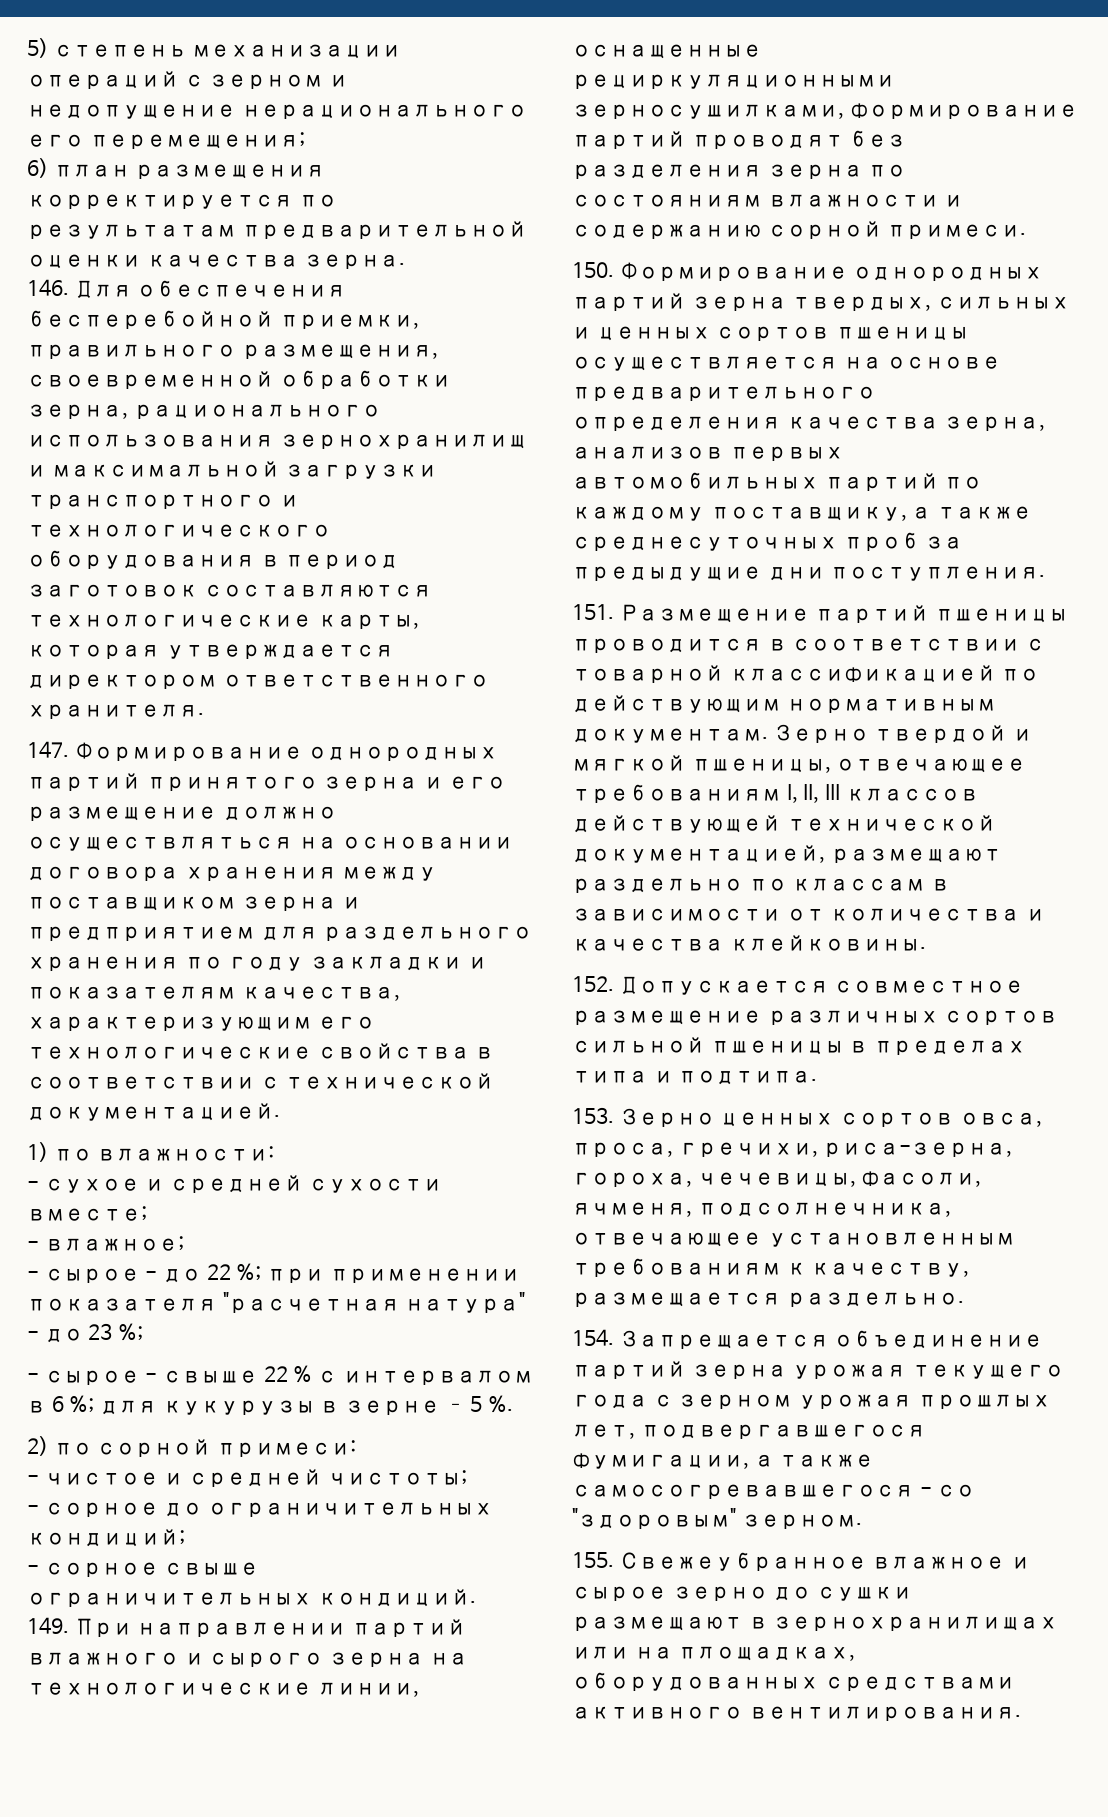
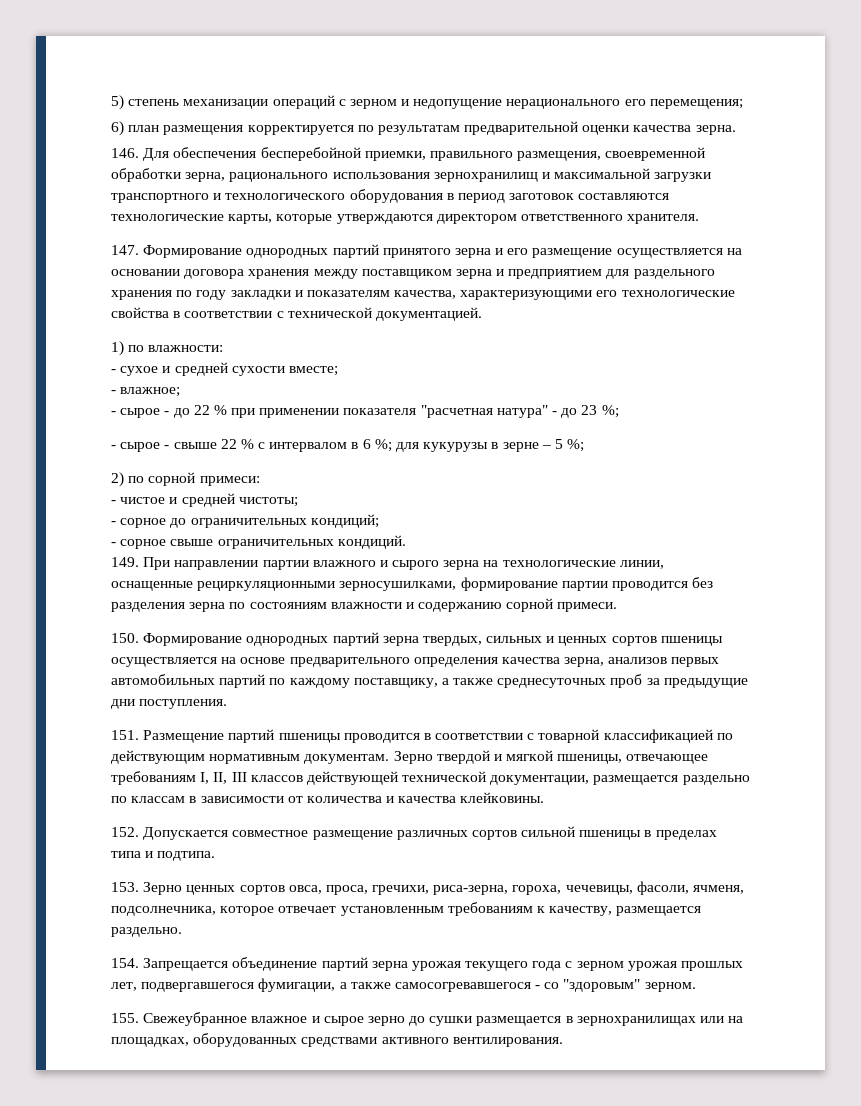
- 146. Для обеспечения бесперебойной приемки, правильного размещения, своевременной обработки зерна, рационального использования зернохранилищ и максимальной загрузки транспортного и технологического оборудования в период заготовок составляются технологические карты, которая утверждается директором ответственного хранителя.
+ 146. Для обеспечения бесперебойной приемки, правильного размещения, своевременной обработки зерна, рационального использования зернохранилищ и максимальной загрузки транспортного и технологического оборудования в период заготовок составляются технологические карты, которые утверждаются директором ответственного хранителя.
- 147. Формирование однородных партий принятого зерна и его размещение должно осуществляться на основании договора хранения между поставщиком зерна и предприятием для раздельного хранения по году закладки и показателям качества, характеризующим его технологические свойства в соответствии с технической документацией.
+ 147. Формирование однородных партий принятого зерна и его размещение осуществляется на основании договора хранения между поставщиком зерна и предприятием для раздельного хранения по году закладки и показателям качества, характеризующими его технологические свойства в соответствии с технической документацией.
- - сырое - до 22 %; при применении показателя "расчетная натура" - до 23 %;
+ - сырое - до 22 % при применении показателя "расчетная натура" - до 23 %;
- - сырое - свыше 22 % с интервалом в 6 %; для кукурузы в зерне – 5 %.
+ - сырое - свыше 22 % с интервалом в 6 %; для кукурузы в зерне – 5 %;
- 149. При направлении партий влажного и сырого зерна на технологические линии, оснащенные рециркуляционными зерносушилками, формирование партий проводят без разделения зерна по состояниям влажности и содержанию сорной примеси.
+ 149. При направлении партии влажного и сырого зерна на технологические линии, оснащенные рециркуляционными зерносушилками, формирование партии проводится без разделения зерна по состояниям влажности и содержанию сорной примеси.
- Зерно твердой и мягкой пшеницы, отвечающее требованиям I, II, III классов действующей технической документацией, размещают раздельно по классам в зависимости от количества и качества клейковины.
+ Зерно твердой и мягкой пшеницы, отвечающее требованиям I, II, III классов действующей технической документации, размещается раздельно по классам в зависимости от количества и качества клейковины.
- 153. Зерно ценных сортов овса, проса, гречихи, риса-зерна, гороха, чечевицы, фасоли, ячменя, подсолнечника, отвечающее установленным требованиям к качеству, размещается раздельно.
+ 153. Зерно ценных сортов овса, проса, гречихи, риса-зерна, гороха, чечевицы, фасоли, ячменя, подсолнечника, которое отвечает установленным требованиям к качеству, размещается раздельно.
- 155. Свежеубранное влажное и сырое зерно до сушки размещают в зернохранилищах или на площадках, оборудованных средствами активного вентилирования.
+ 155. Свежеубранное влажное и сырое зерно до сушки размещается в зернохранилищах или на площадках, оборудованных средствами активного вентилирования.

